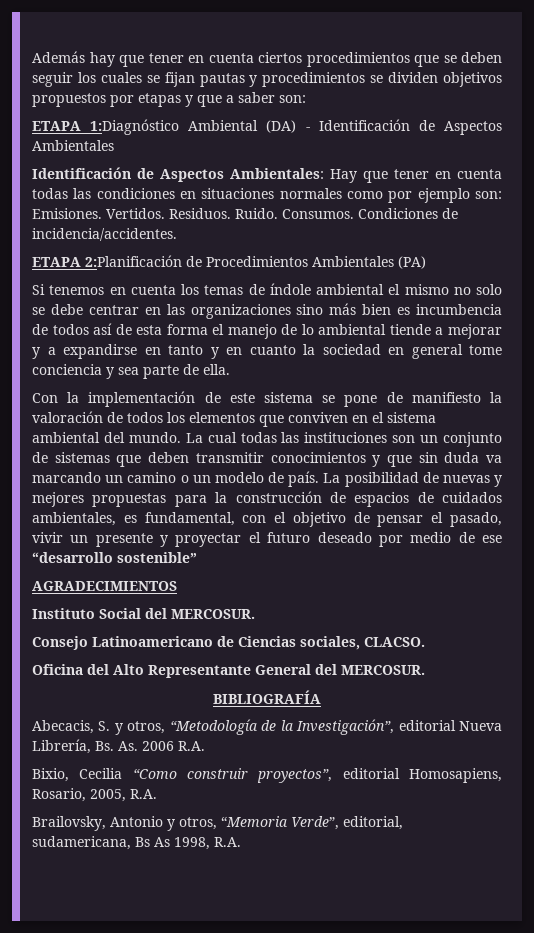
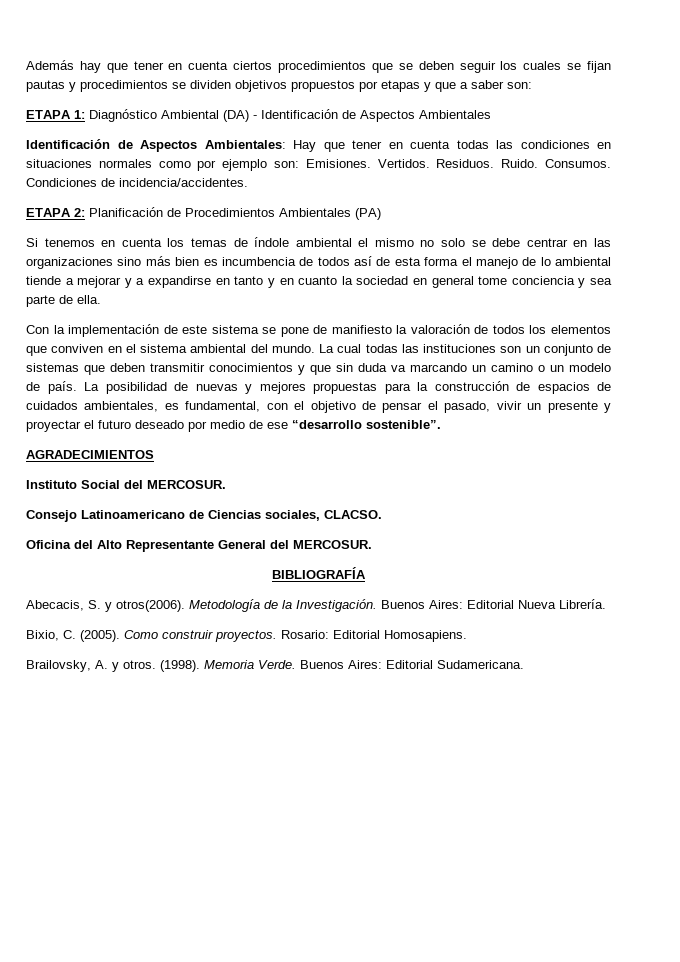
- ETAPA 1:Diagnóstico Ambiental (DA) - Identificación de Aspectos Ambientales
+ ETAPA 1: Diagnóstico Ambiental (DA) - Identificación de Aspectos Ambientales
- ETAPA 2:Planificación de Procedimientos Ambientales (PA)
+ ETAPA 2: Planificación de Procedimientos Ambientales (PA)
- La posibilidad de nuevas y mejores propuestas para la construcción de espacios de cuidados ambientales, es fundamental, con el objetivo de pensar el pasado, vivir un presente y proyectar el futuro deseado por medio de ese “desarrollo sostenible”
+ La posibilidad de nuevas y mejores propuestas para la construcción de espacios de cuidados ambientales, es fundamental, con el objetivo de pensar el pasado, vivir un presente y proyectar el futuro deseado por medio de ese “desarrollo sostenible”.
- Abecacis, S. y otros, “Metodología de la Investigación”, editorial Nueva Librería, Bs. As. 2006 R.A.
- Bixio, Cecilia “Como construir proyectos”, editorial Homosapiens, Rosario, 2005, R.A.
- Brailovsky, Antonio y otros, “Memoria Verde”, editorial, sudamericana, Bs As 1998, R.A.
+ Abecacis, S. y otros(2006). Metodología de la Investigación. Buenos Aires: Editorial Nueva Librería.
+ Bixio, C. (2005). Como construir proyectos. Rosario: Editorial Homosapiens.
+ Brailovsky, A. y otros. (1998). Memoria Verde. Buenos Aires: Editorial Sudamericana.

